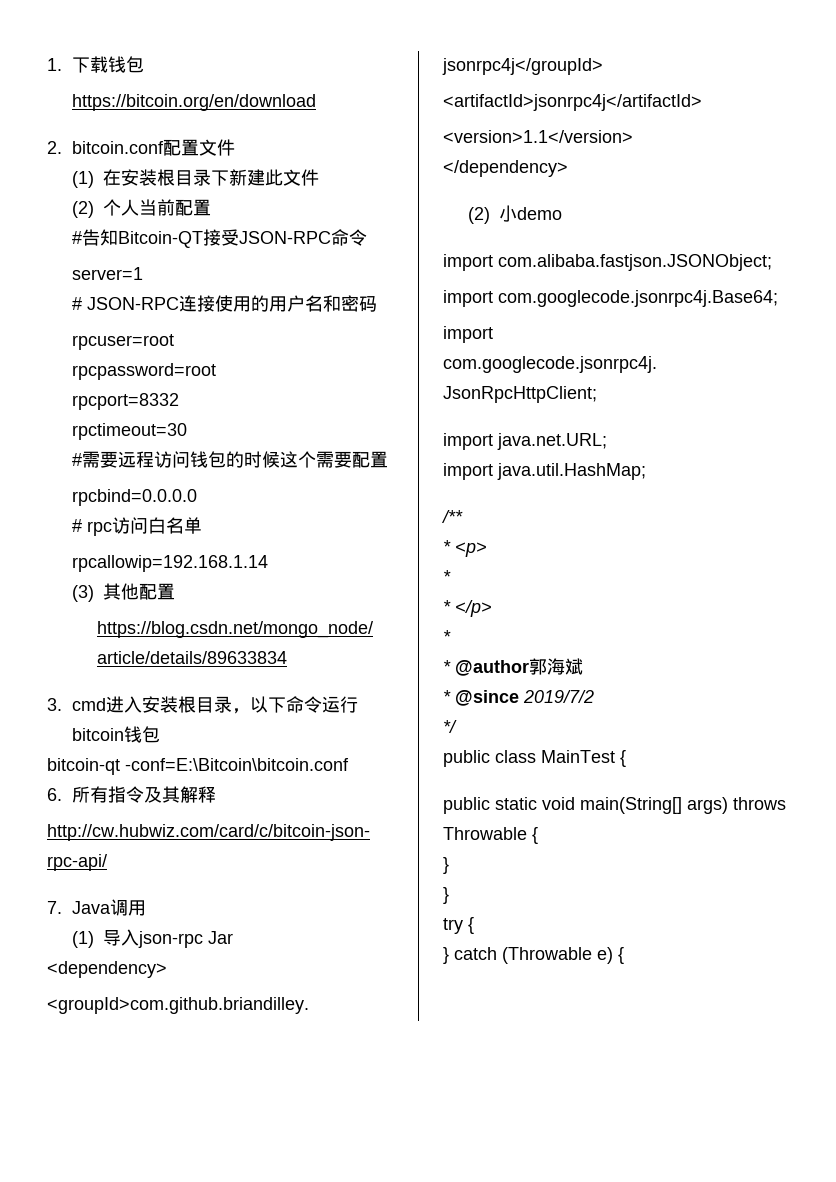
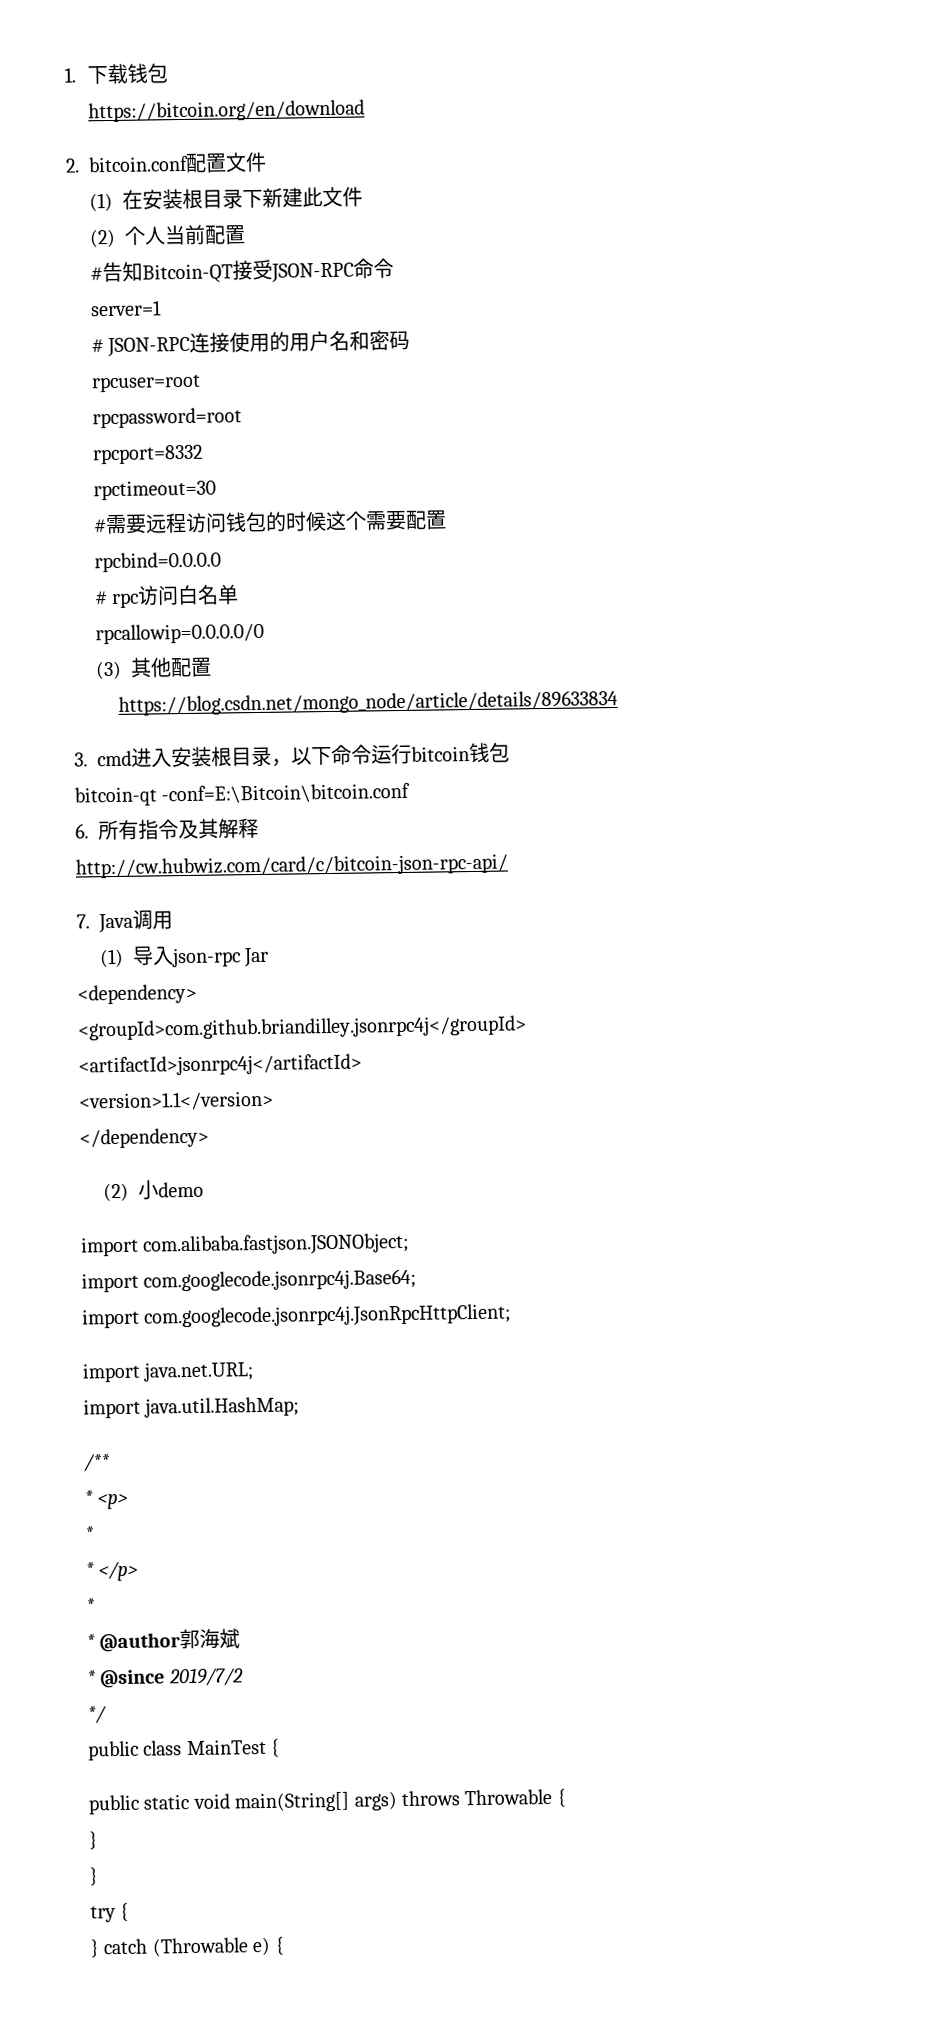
- rpcallowip=192.168.1.14
+ rpcallowip=0.0.0.0/0

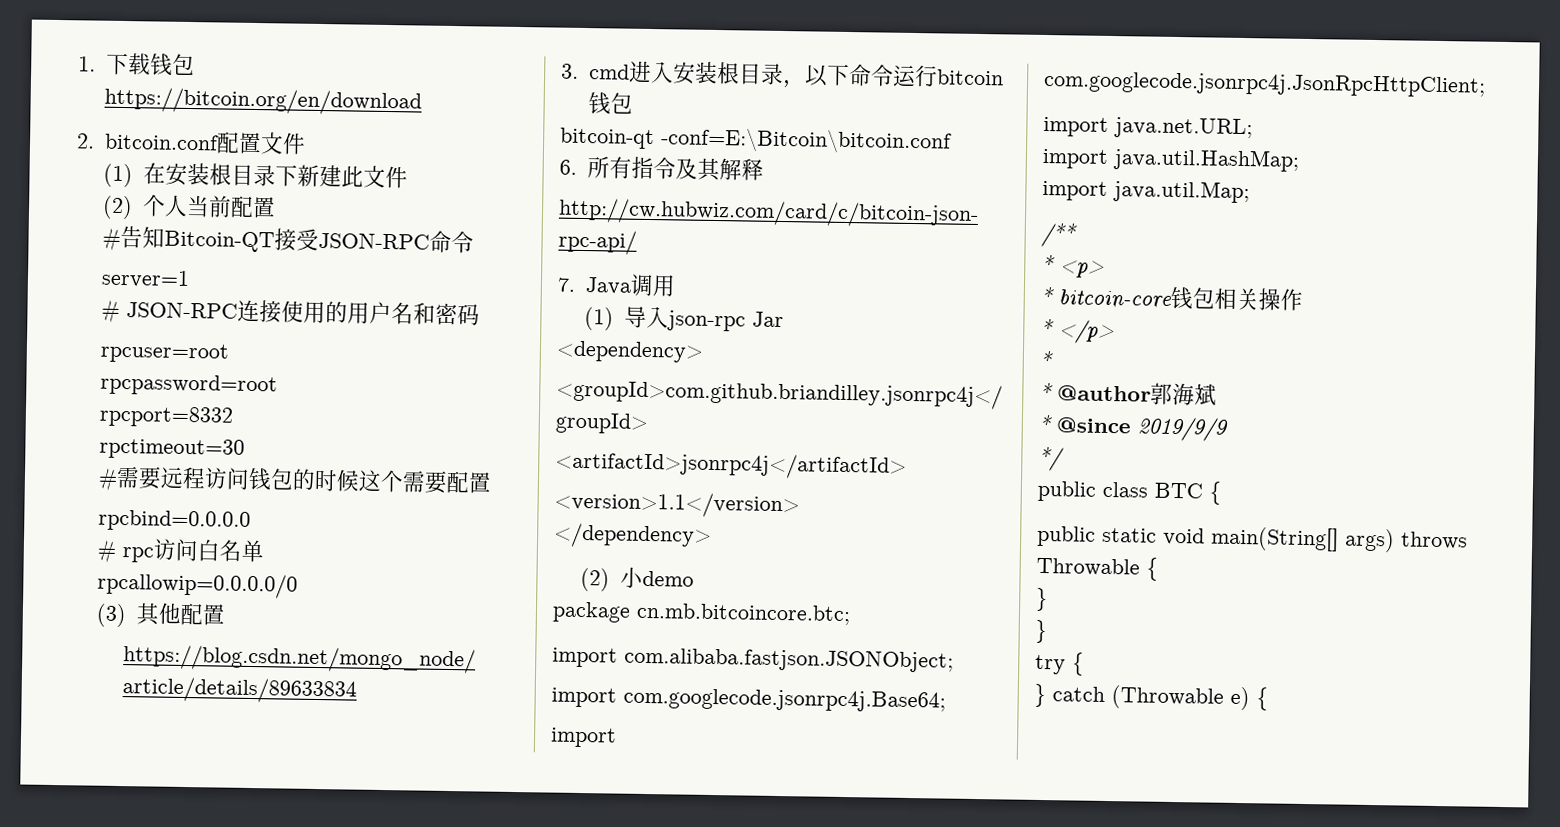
+ package cn.mb.bitcoincore.btc;
+ import java.util.Map;
  * <p>
- *
+ * bitcoin-core钱包相关操作
- * @since 2019/7/2
+ * @since 2019/9/9
- public class MainTest {
+ public class BTC {

